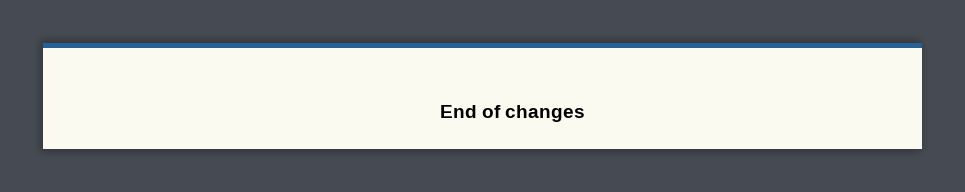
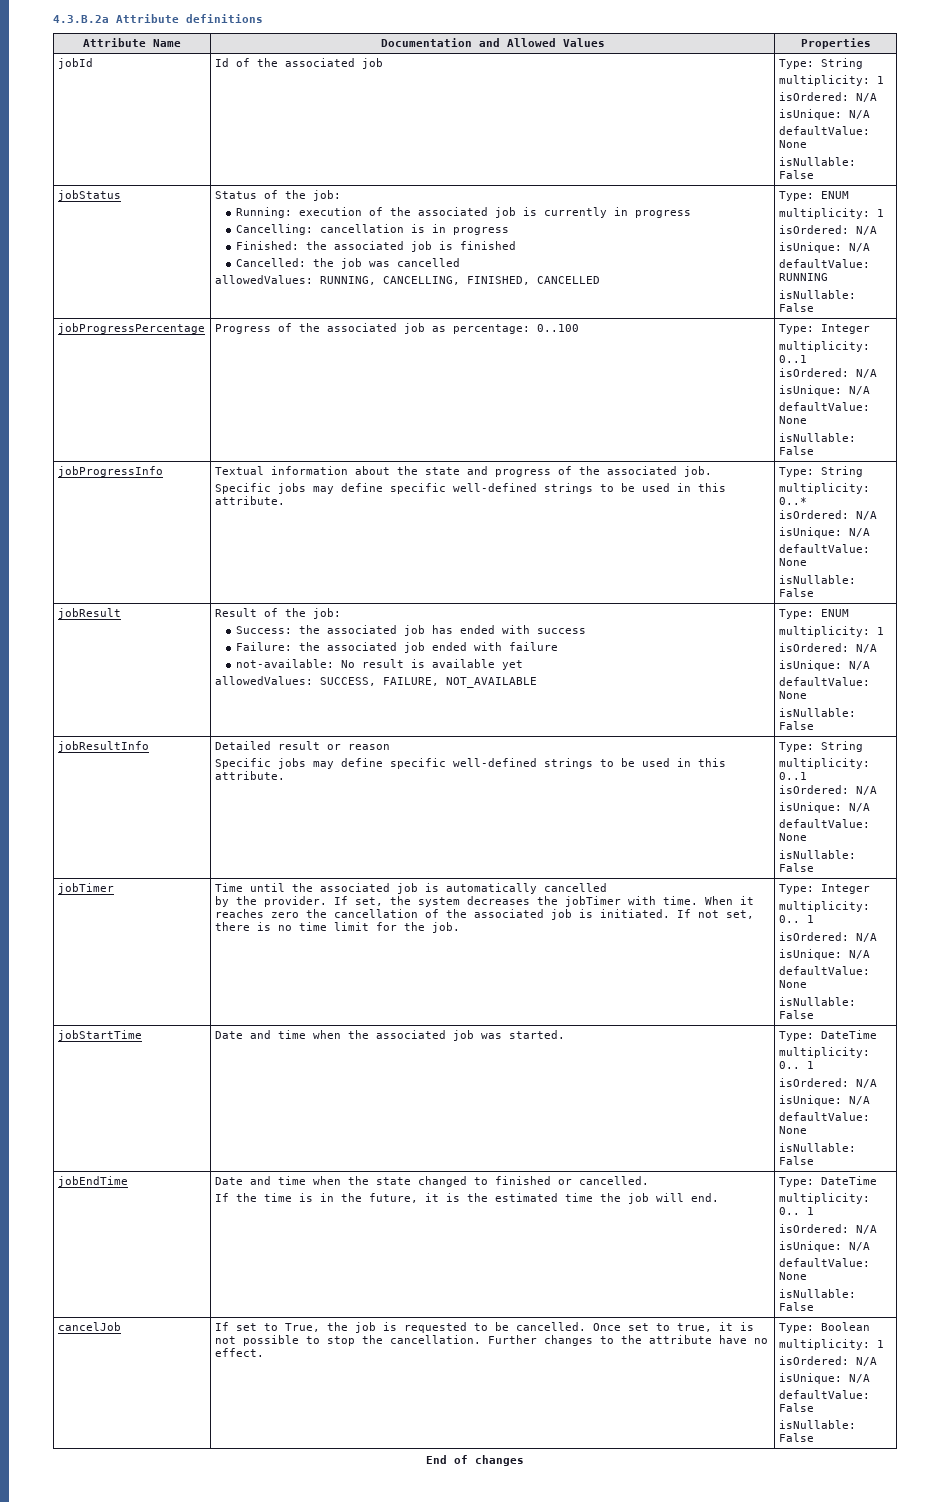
+ 4.3.B.2a Attribute definitions
+ Attribute Name | Documentation and Allowed Values | Properties
+ jobId | Id of the associated job | Type: String
+ multiplicity: 1
+ isOrdered: N/A
+ isUnique: N/A
+ defaultValue: None
+ isNullable: False
+ jobStatus | Status of the job:
+ Running: execution of the associated job is currently in progress
+ Cancelling: cancellation is in progress
+ Finished: the associated job is finished
+ Cancelled: the job was cancelled
+ allowedValues: RUNNING, CANCELLING, FINISHED, CANCELLED | Type: ENUM
+ multiplicity: 1
+ isOrdered: N/A
+ isUnique: N/A
+ defaultValue: RUNNING
+ isNullable: False
+ jobProgressPercentage | Progress of the associated job as percentage: 0..100 | Type: Integer
+ multiplicity: 0..1
+ isOrdered: N/A
+ isUnique: N/A
+ defaultValue: None
+ isNullable: False
+ jobProgressInfo | Textual information about the state and progress of the associated job.
+ Specific jobs may define specific well-defined strings to be used in this attribute. | Type: String
+ multiplicity: 0..*
+ isOrdered: N/A
+ isUnique: N/A
+ defaultValue: None
+ isNullable: False
+ jobResult | Result of the job:
+ Success: the associated job has ended with success
+ Failure: the associated job ended with failure
+ not-available: No result is available yet
+ allowedValues: SUCCESS, FAILURE, NOT_AVAILABLE | Type: ENUM
+ multiplicity: 1
+ isOrdered: N/A
+ isUnique: N/A
+ defaultValue: None
+ isNullable: False
+ jobResultInfo | Detailed result or reason
+ Specific jobs may define specific well-defined strings to be used in this attribute. | Type: String
+ multiplicity: 0..1
+ isOrdered: N/A
+ isUnique: N/A
+ defaultValue: None
+ isNullable: False
+ jobTimer | Time until the associated job is automatically cancelled
+ by the provider. If set, the system decreases the jobTimer with time. When it reaches zero the cancellation of the associated job is initiated. If not set, there is no time limit for the job. | Type: Integer
+ multiplicity: 0.. 1
+ isOrdered: N/A
+ isUnique: N/A
+ defaultValue: None
+ isNullable: False
+ jobStartTime | Date and time when the associated job was started. | Type: DateTime
+ multiplicity: 0.. 1
+ isOrdered: N/A
+ isUnique: N/A
+ defaultValue: None
+ isNullable: False
+ jobEndTime | Date and time when the state changed to finished or cancelled.
+ If the time is in the future, it is the estimated time the job will end. | Type: DateTime
+ multiplicity: 0.. 1
+ isOrdered: N/A
+ isUnique: N/A
+ defaultValue: None
+ isNullable: False
+ cancelJob | If set to True, the job is requested to be cancelled. Once set to true, it is not possible to stop the cancellation. Further changes to the attribute have no effect. | Type: Boolean
+ multiplicity: 1
+ isOrdered: N/A
+ isUnique: N/A
+ defaultValue: False
+ isNullable: False

